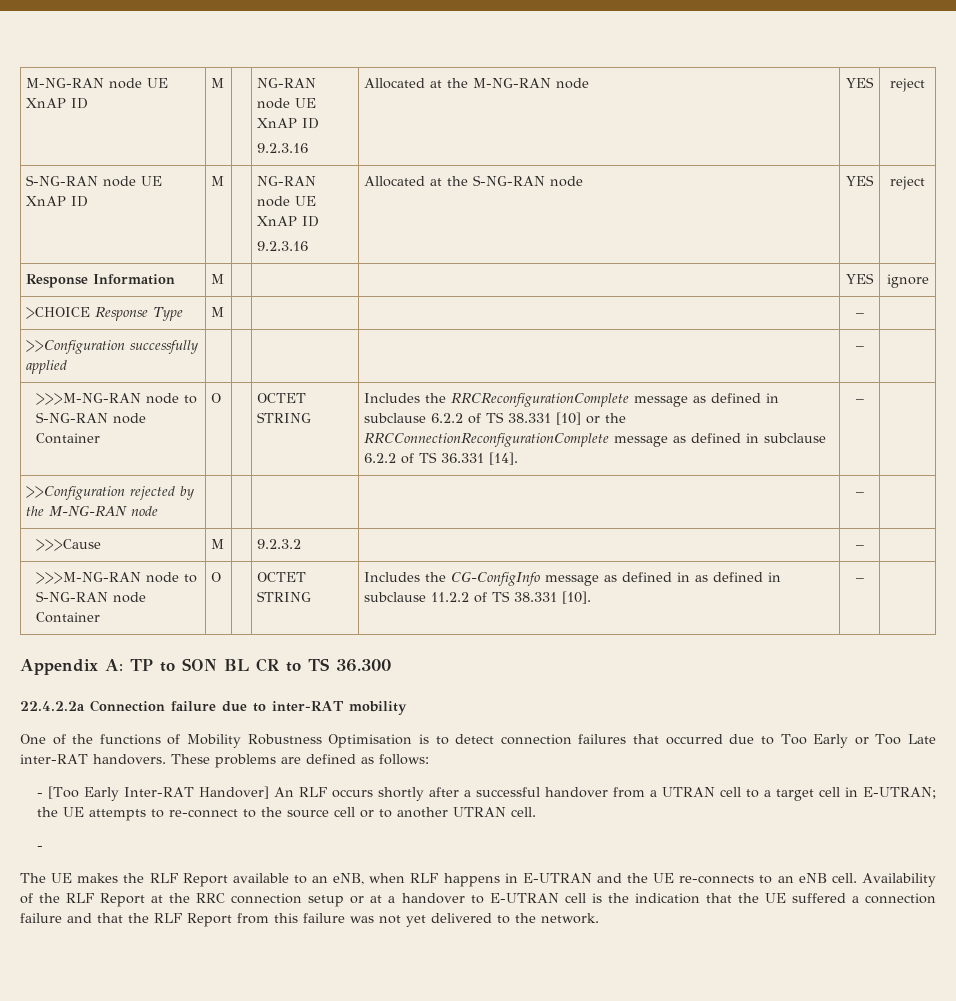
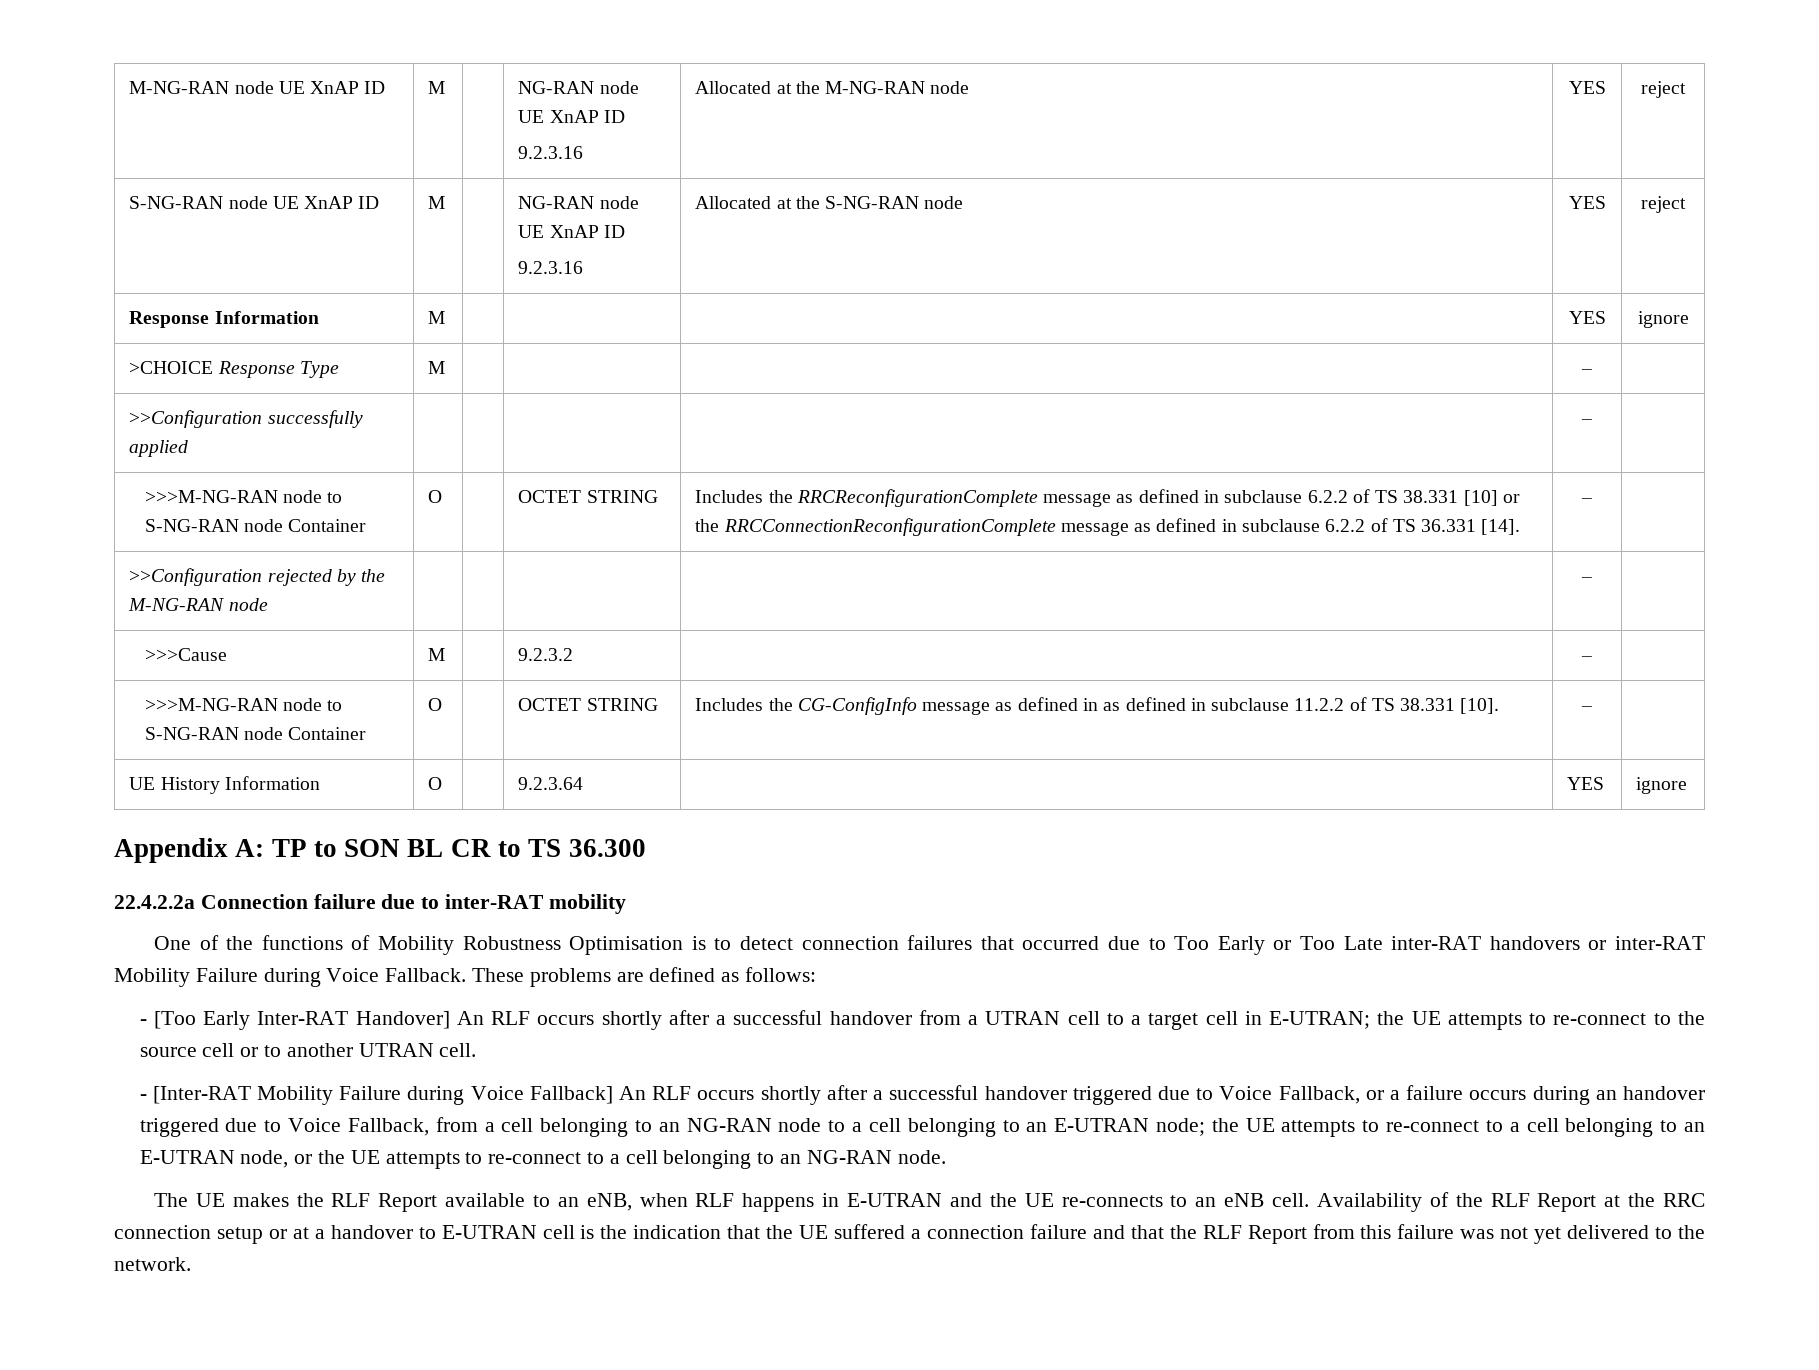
+ UE History Information | O | | 9.2.3.64 | | YES | ignore
- One of the functions of Mobility Robustness Optimisation is to detect connection failures that occurred due to Too Early or Too Late inter-RAT handovers.
+ One of the functions of Mobility Robustness Optimisation is to detect connection failures that occurred due to Too Early or Too Late inter-RAT handovers or inter-RAT Mobility Failure during Voice Fallback.
  - [Too Early Inter-RAT Handover] An RLF occurs shortly after a successful handover from a UTRAN cell to a target cell in E-UTRAN; the UE attempts to re-connect to the source cell or to another UTRAN cell.
- -
+ - [Inter-RAT Mobility Failure during Voice Fallback] An RLF occurs shortly after a successful handover triggered due to Voice Fallback, or a failure occurs during an handover triggered due to Voice Fallback, from a cell belonging to an NG-RAN node to a cell belonging to an E-UTRAN node; the UE attempts to re-connect to a cell belonging to an E-UTRAN node, or the UE attempts to re-connect to a cell belonging to an NG-RAN node.

